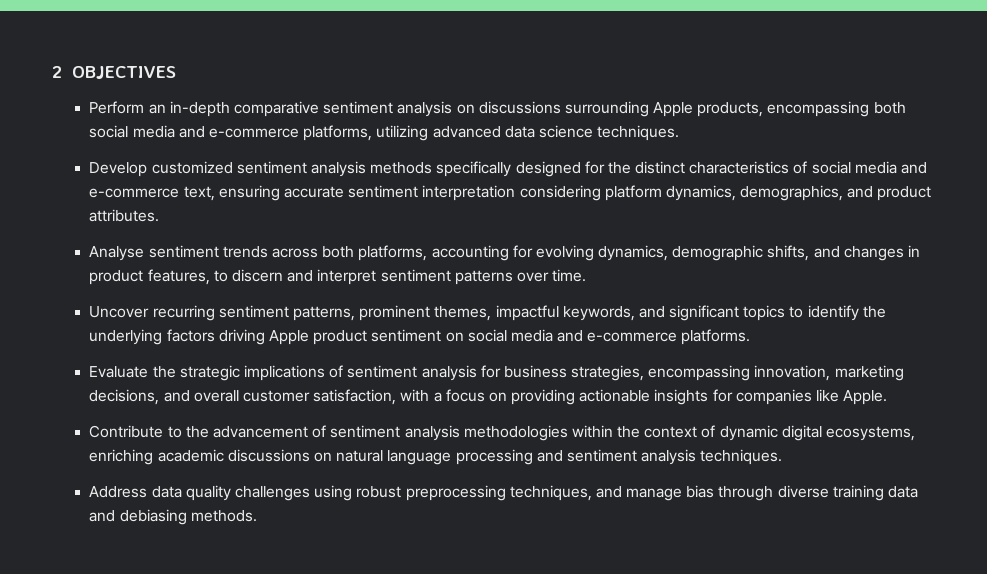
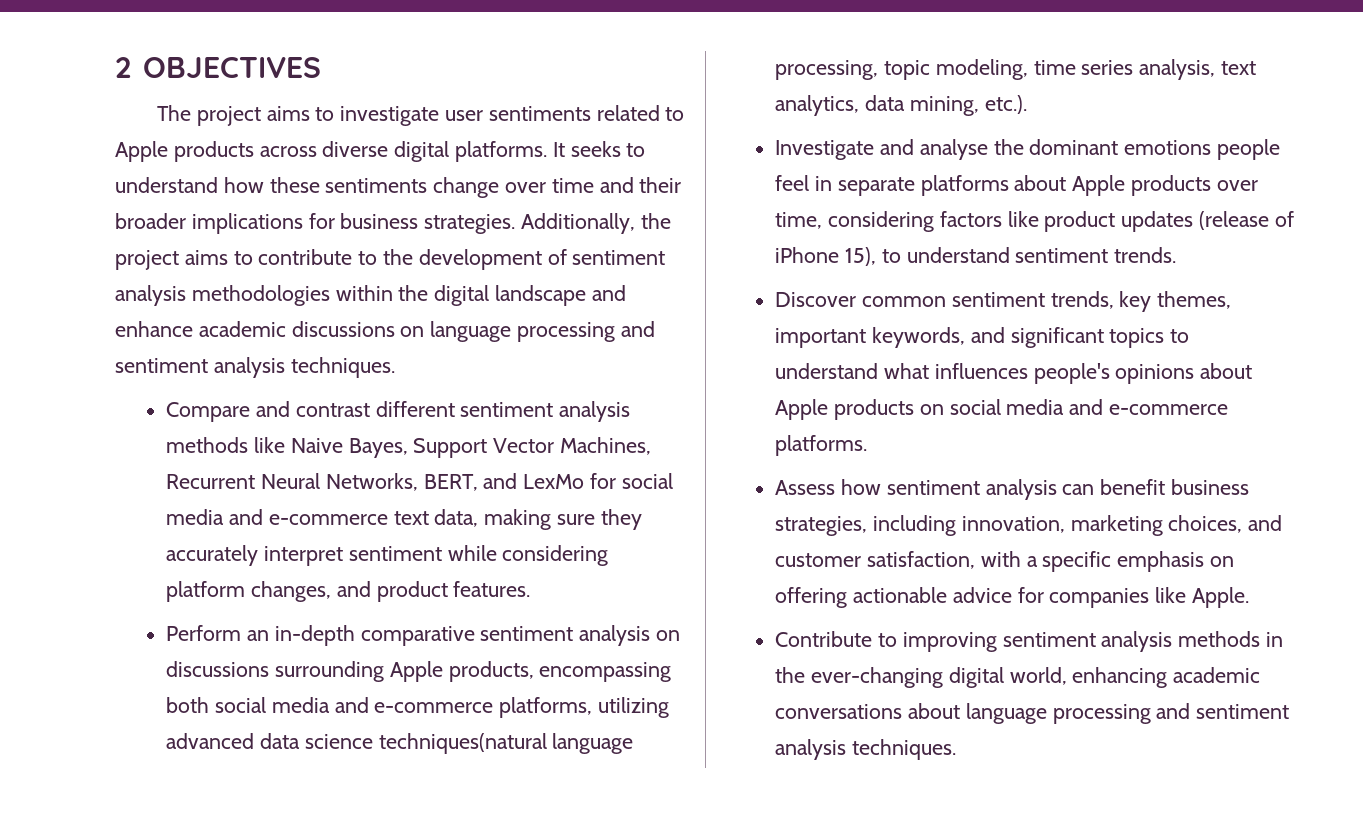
+ The project aims to investigate user sentiments related to Apple products across diverse digital platforms. It seeks to understand how these sentiments change over time and their broader implications for business strategies. Additionally, the project aims to contribute to the development of sentiment analysis methodologies within the digital landscape and enhance academic discussions on language processing and sentiment analysis techniques.
+ Compare and contrast different sentiment analysis methods like Naive Bayes, Support Vector Machines, Recurrent Neural Networks, BERT, and LexMo for social media and e-commerce text data, making sure they accurately interpret sentiment while considering platform changes, and product features.
- Perform an in-depth comparative sentiment analysis on discussions surrounding Apple products, encompassing both social media and e-commerce platforms, utilizing advanced data science techniques.
- Develop customized sentiment analysis methods specifically designed for the distinct characteristics of social media and e-commerce text, ensuring accurate sentiment interpretation considering platform dynamics, demographics, and product attributes.
- Analyse sentiment trends across both platforms, accounting for evolving dynamics, demographic shifts, and changes in product features, to discern and interpret sentiment patterns over time.
- Uncover recurring sentiment patterns, prominent themes, impactful keywords, and significant topics to identify the underlying factors driving Apple product sentiment on social media and e-commerce platforms.
+ Perform an in-depth comparative sentiment analysis on discussions surrounding Apple products, encompassing both social media and e-commerce platforms, utilizing advanced data science techniques(natural language processing, topic modeling, time series analysis, text analytics, data mining, etc.).
+ Investigate and analyse the dominant emotions people feel in separate platforms about Apple products over time, considering factors like product updates (release of iPhone 15), to understand sentiment trends.
+ Discover common sentiment trends, key themes, important keywords, and significant topics to understand what influences people's opinions about Apple products on social media and e-commerce platforms.
- Evaluate the strategic implications of sentiment analysis for business strategies, encompassing innovation, marketing decisions, and overall customer satisfaction, with a focus on providing actionable insights for companies like Apple.
+ Assess how sentiment analysis can benefit business strategies, including innovation, marketing choices, and customer satisfaction, with a specific emphasis on offering actionable advice for companies like Apple.
- Contribute to the advancement of sentiment analysis methodologies within the context of dynamic digital ecosystems, enriching academic discussions on natural language processing and sentiment analysis techniques.
- Address data quality challenges using robust preprocessing techniques, and manage bias through diverse training data and debiasing methods.
+ Contribute to improving sentiment analysis methods in the ever-changing digital world, enhancing academic conversations about language processing and sentiment analysis techniques.

